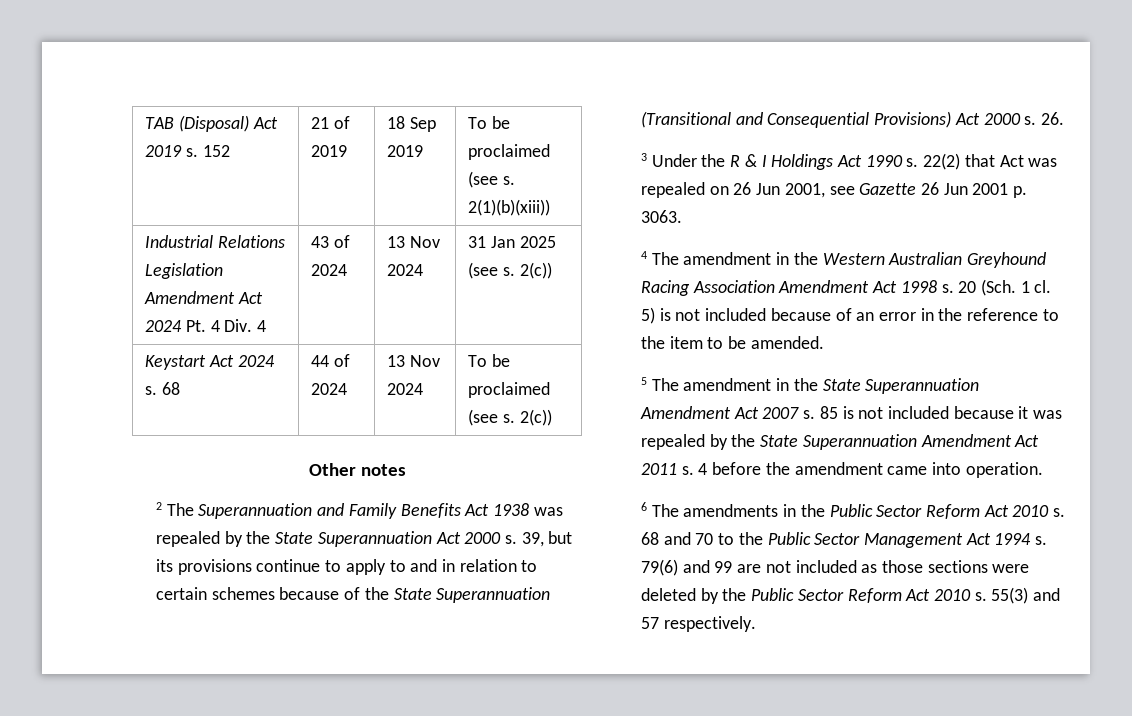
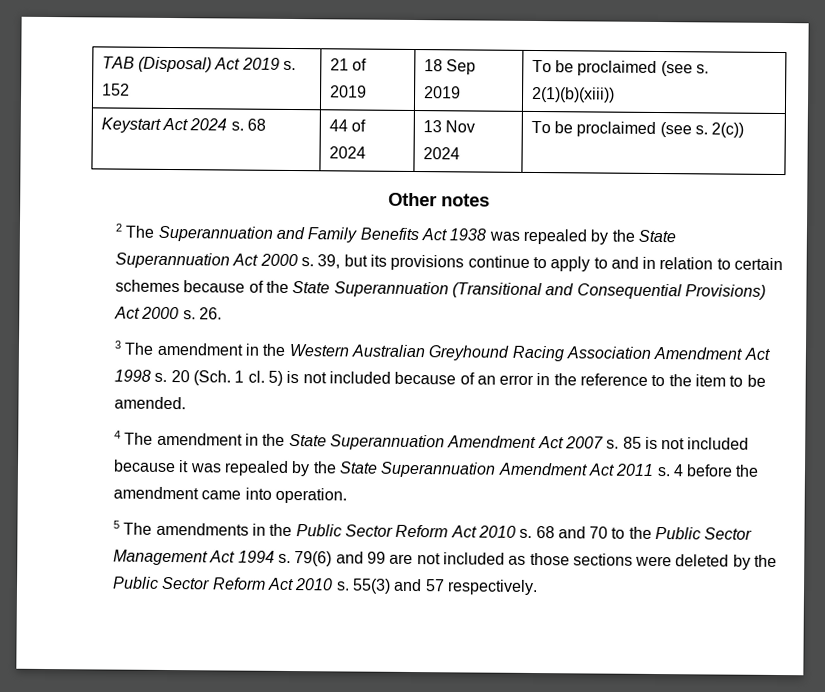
- Industrial Relations Legislation Amendment Act 2024 Pt. 4 Div. 4 | 43 of 2024 | 13 Nov 2024 | 31 Jan 2025 (see s. 2(c))
- 3 Under the R & I Holdings Act 1990 s. 22(2) that Act was repealed on 26 Jun 2001, see Gazette 26 Jun 2001 p. 3063.
- 4 The amendment in the Western Australian Greyhound Racing Association Amendment Act 1998 s.
+ 3 The amendment in the Western Australian Greyhound Racing Association Amendment Act 1998 s.
- 5 The amendment in the State Superannuation Amendment Act 2007 s.
+ 4 The amendment in the State Superannuation Amendment Act 2007 s.
- 6 The amendments in the Public Sector Reform Act 2010 s.
+ 5 The amendments in the Public Sector Reform Act 2010 s.

